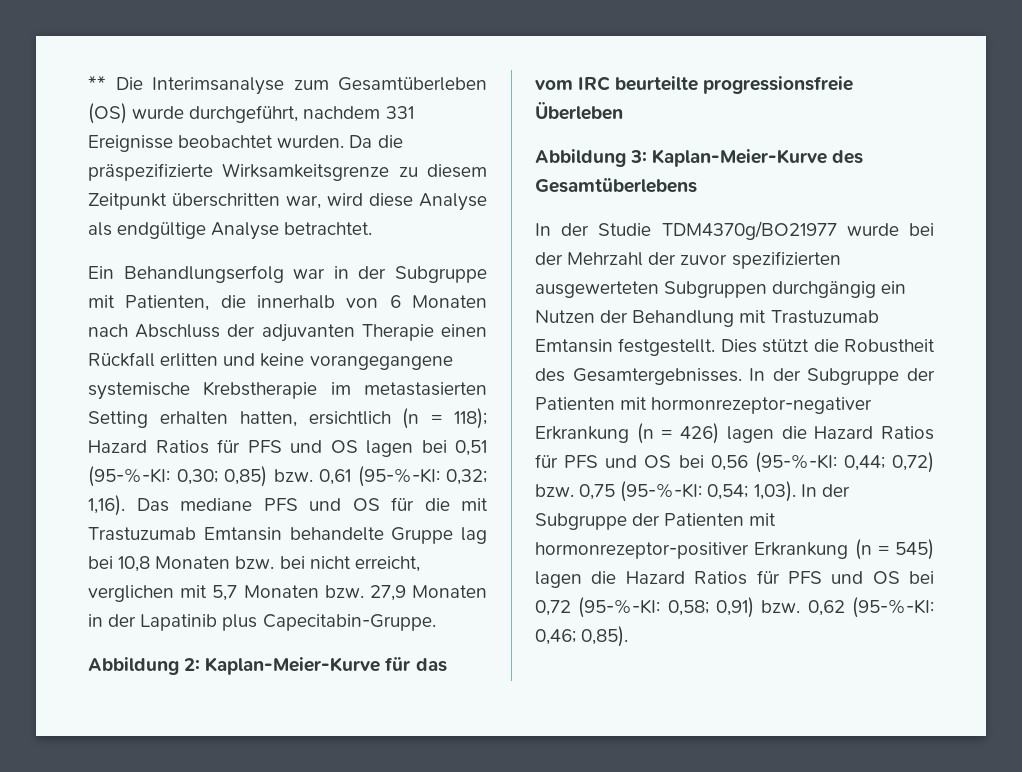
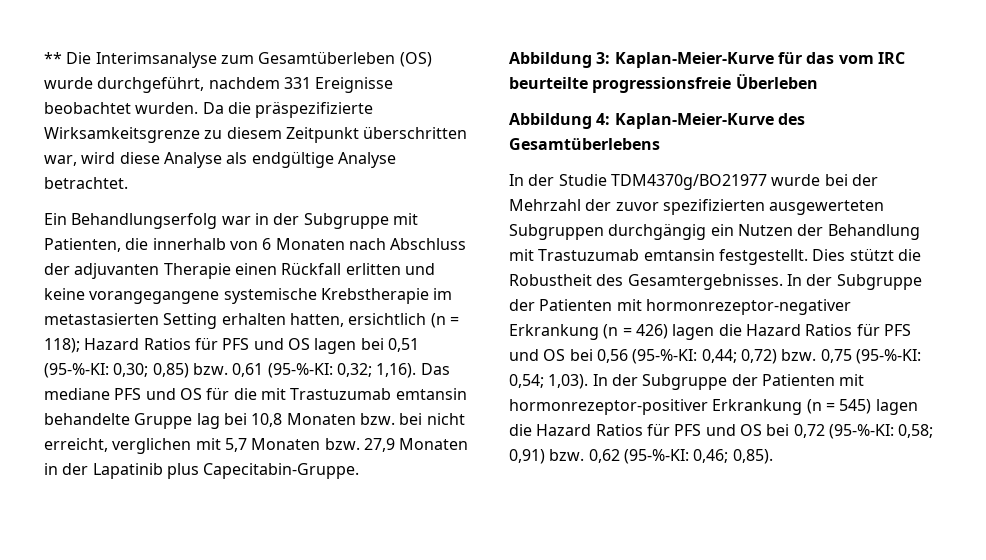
- Das mediane PFS und OS für die mit Trastuzumab Emtansin behandelte Gruppe lag bei 10,8 Monaten bzw. bei nicht erreicht, verglichen mit 5,7 Monaten bzw. 27,9 Monaten in der Lapatinib plus Capecitabin-Gruppe.
+ Das mediane PFS und OS für die mit Trastuzumab emtansin behandelte Gruppe lag bei 10,8 Monaten bzw. bei nicht erreicht, verglichen mit 5,7 Monaten bzw. 27,9 Monaten in der Lapatinib plus Capecitabin-Gruppe.
- Abbildung 2: Kaplan-Meier-Kurve für das vom IRC beurteilte progressionsfreie Überleben
+ Abbildung 3: Kaplan-Meier-Kurve für das vom IRC beurteilte progressionsfreie Überleben
- Abbildung 3: Kaplan-Meier-Kurve des Gesamtüberlebens
+ Abbildung 4: Kaplan-Meier-Kurve des Gesamtüberlebens
- In der Studie TDM4370g/BO21977 wurde bei der Mehrzahl der zuvor spezifizierten ausgewerteten Subgruppen durchgängig ein Nutzen der Behandlung mit Trastuzumab Emtansin festgestellt.
+ In der Studie TDM4370g/BO21977 wurde bei der Mehrzahl der zuvor spezifizierten ausgewerteten Subgruppen durchgängig ein Nutzen der Behandlung mit Trastuzumab emtansin festgestellt.

